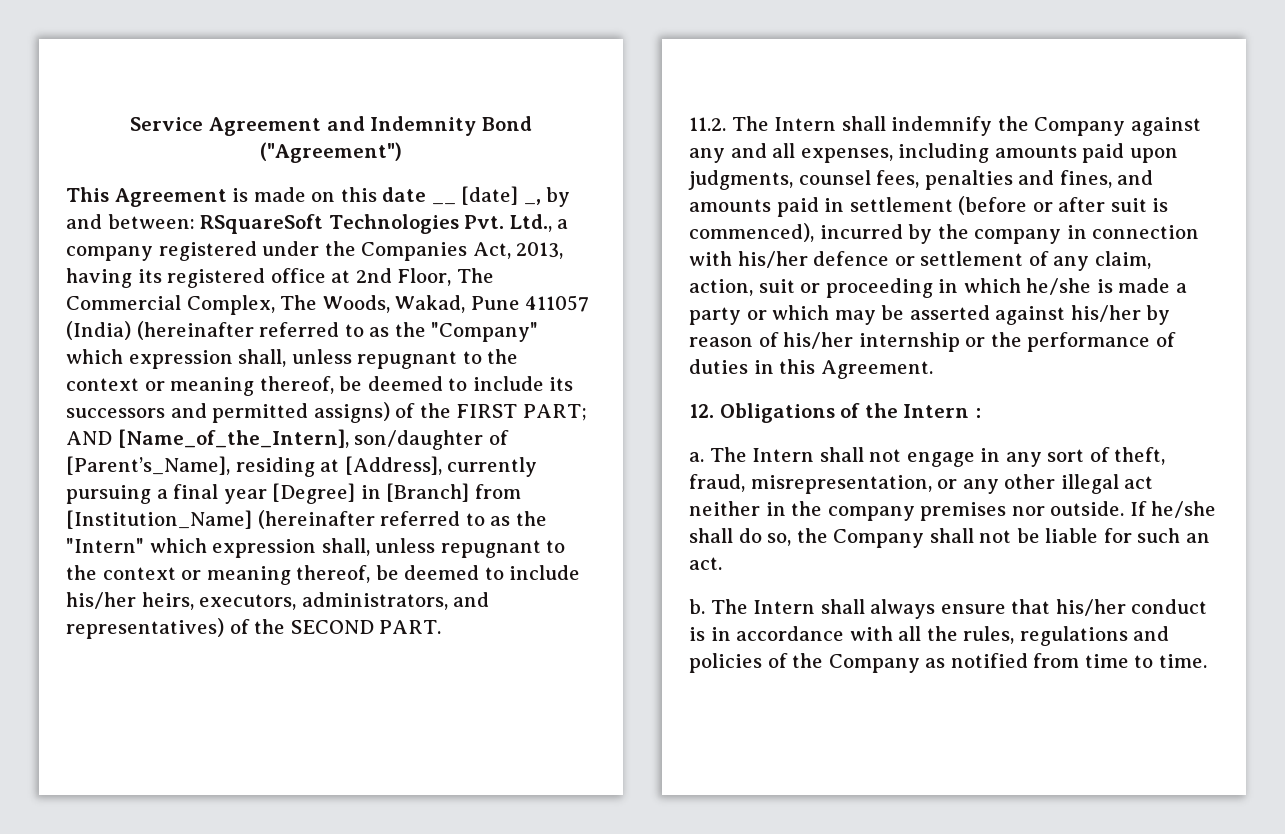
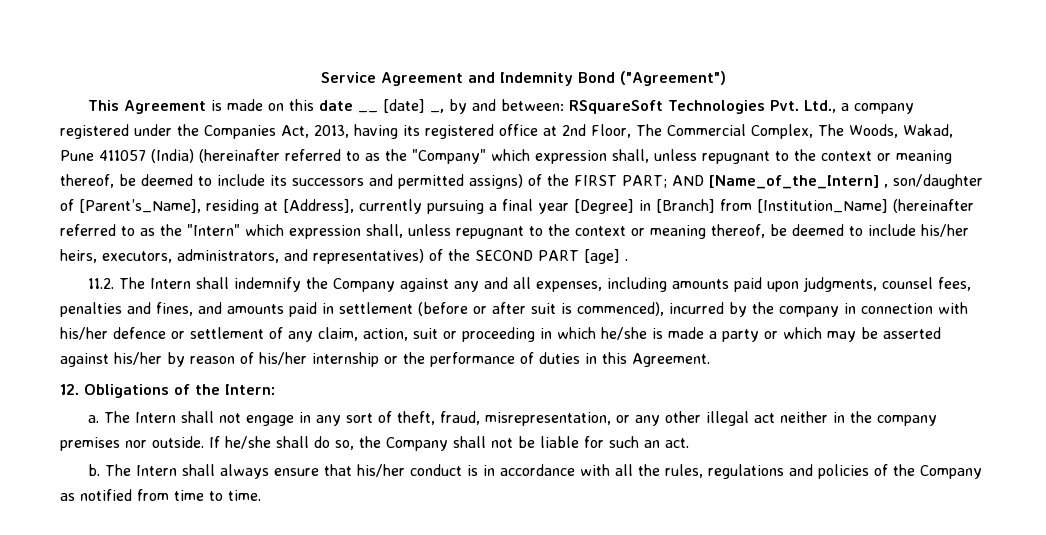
- AND [Name_of_the_Intern], son/daughter of [Parent’s_Name], residing at [Address], currently pursuing a final year [Degree] in [Branch] from [Institution_Name] (hereinafter referred to as the "Intern" which expression shall, unless repugnant to the context or meaning thereof, be deemed to include his/her heirs, executors, administrators, and representatives) of the SECOND PART.
+ AND [Name_of_the_Intern] , son/daughter of [Parent’s_Name], residing at [Address], currently pursuing a final year [Degree] in [Branch] from [Institution_Name] (hereinafter referred to as the "Intern" which expression shall, unless repugnant to the context or meaning thereof, be deemed to include his/her heirs, executors, administrators, and representatives) of the SECOND PART [age] .
- 12. Obligations of the Intern :
+ 12. Obligations of the Intern:

